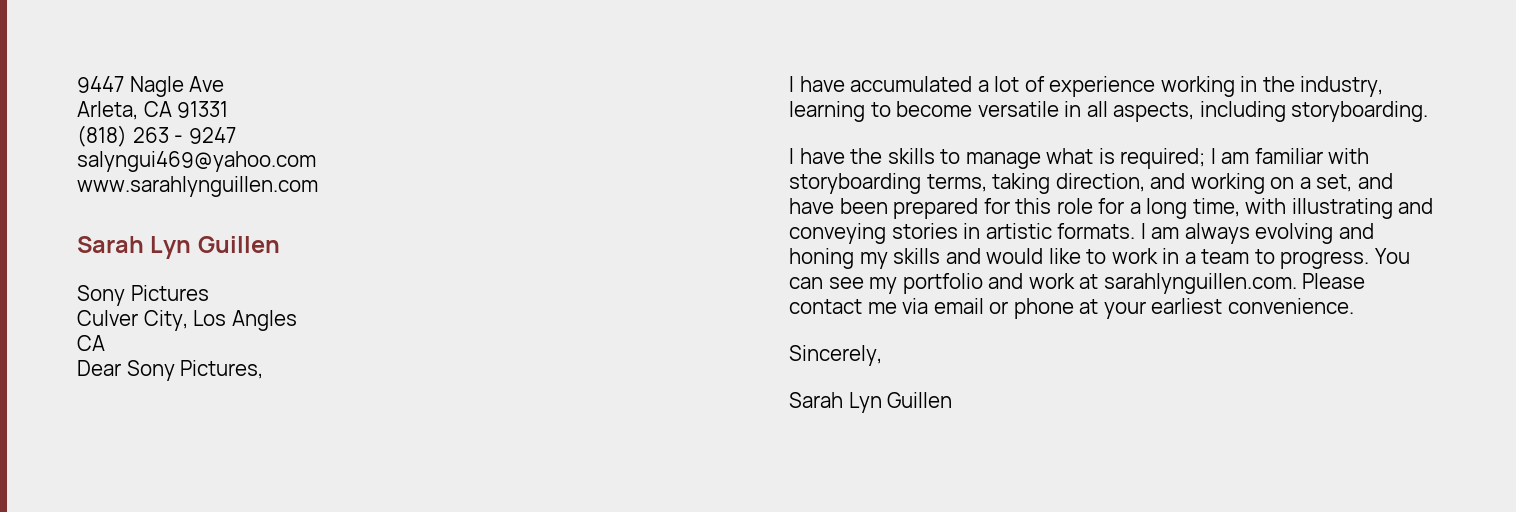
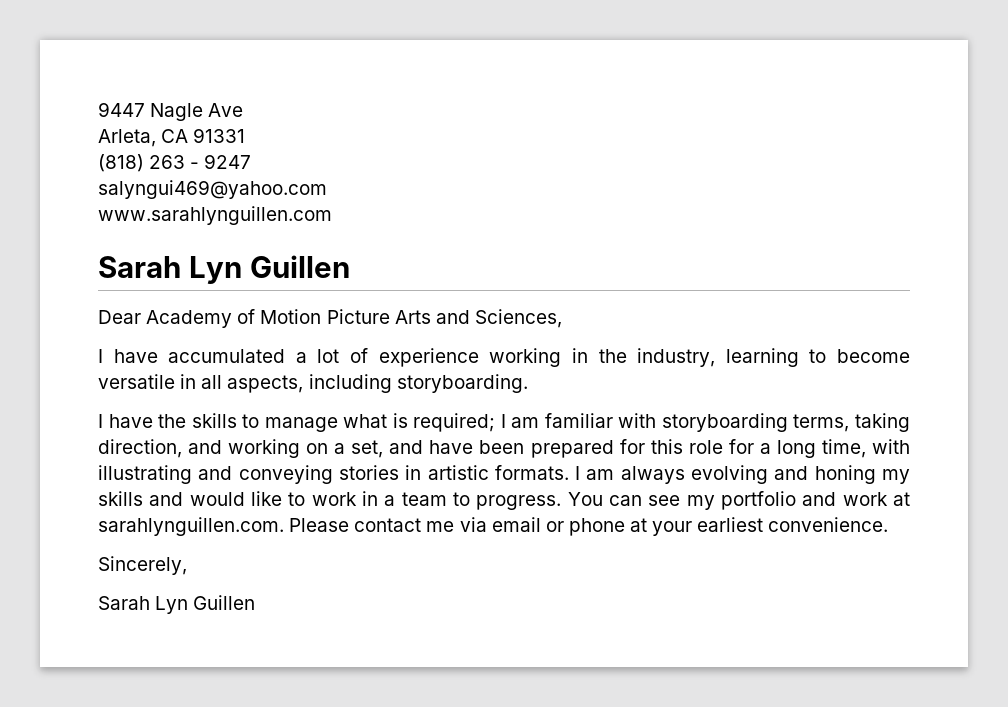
- Sony Pictures
- Culver City, Los Angles
- CA
- Dear Sony Pictures,
+ Dear Academy of Motion Picture Arts and Sciences,

